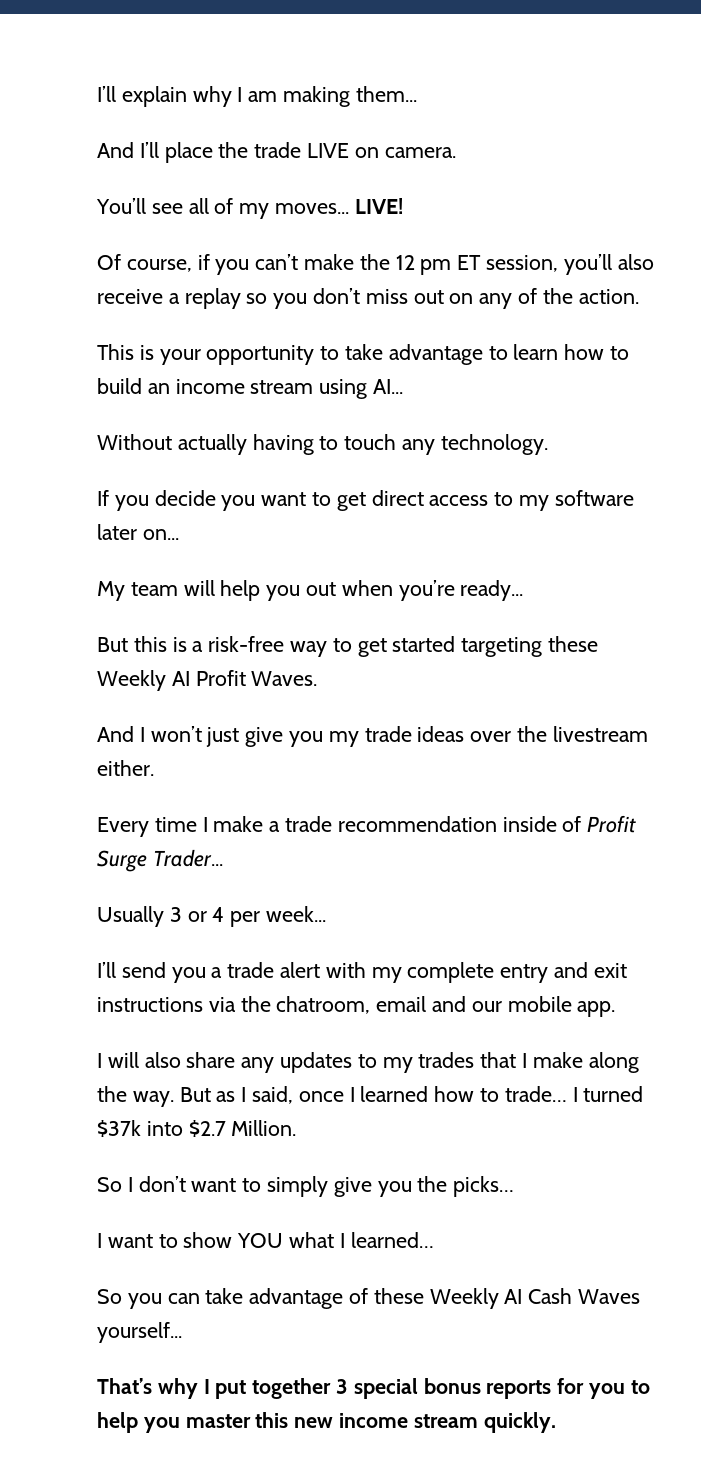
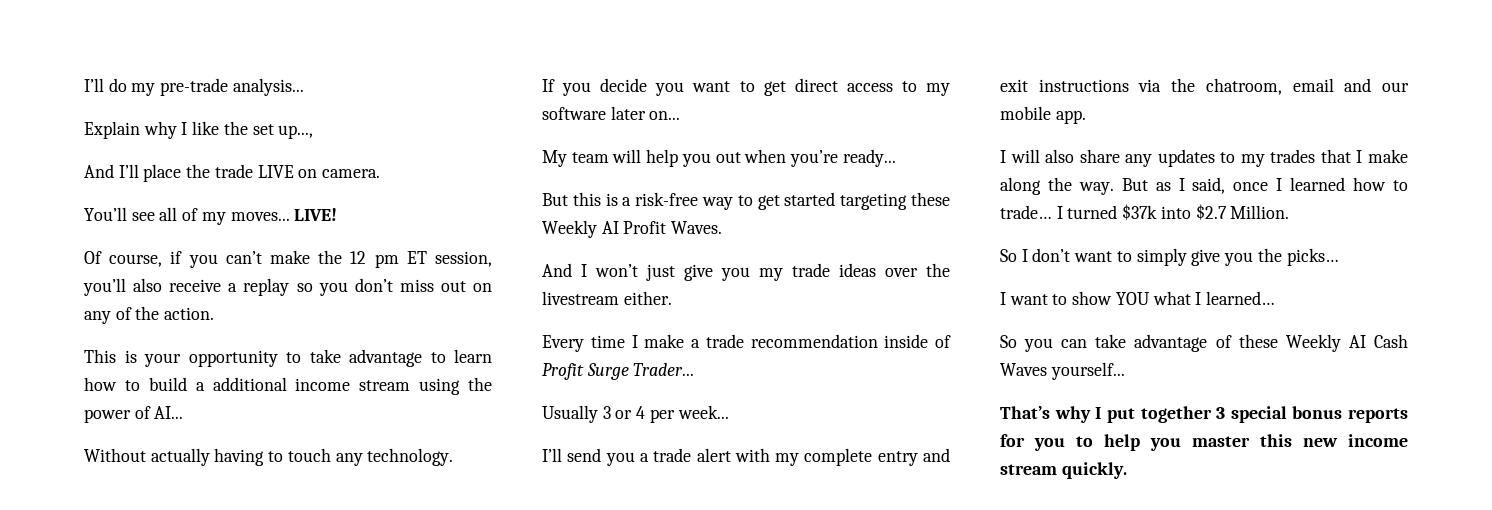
- I’ll explain why I am making them...
+ I’ll do my pre-trade analysis...
+ Explain why I like the set up...,
- This is your opportunity to take advantage to learn how to build an income stream using AI...
+ This is your opportunity to take advantage to learn how to build a additional income stream using the power of AI...

